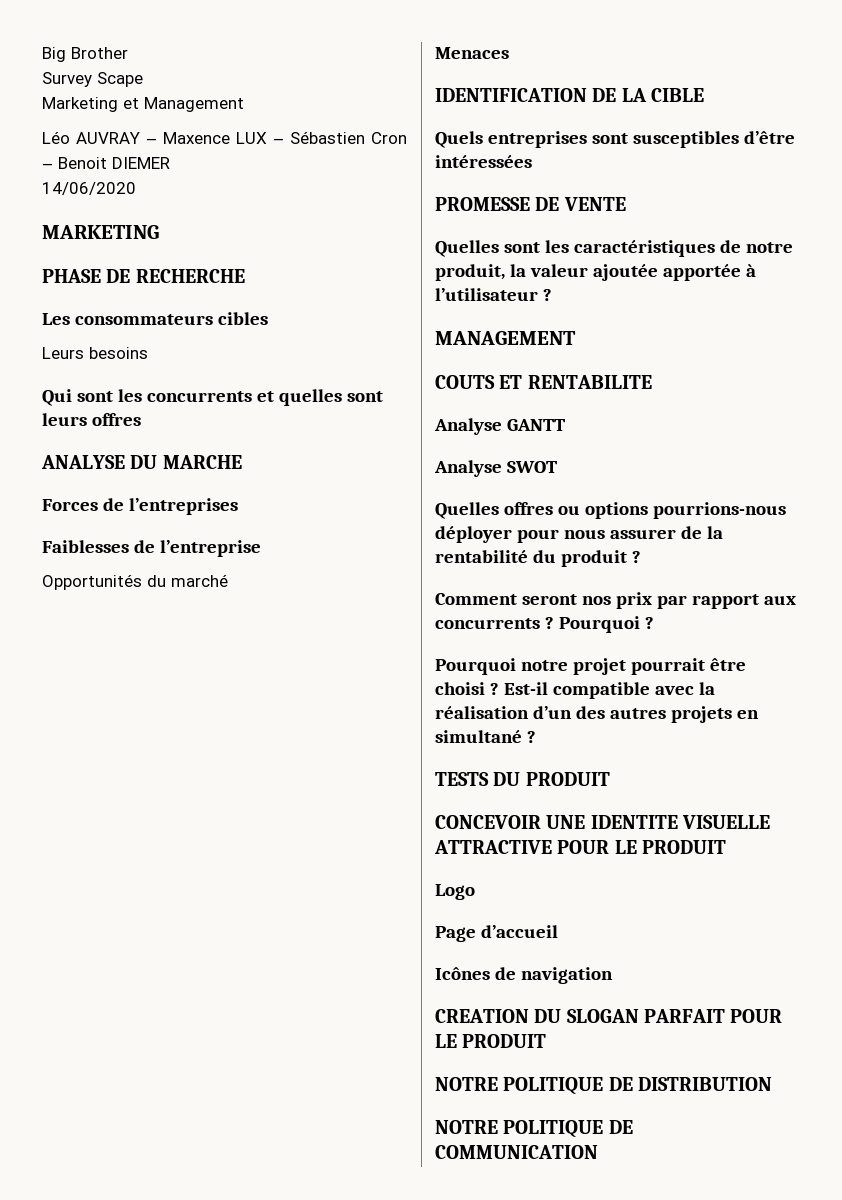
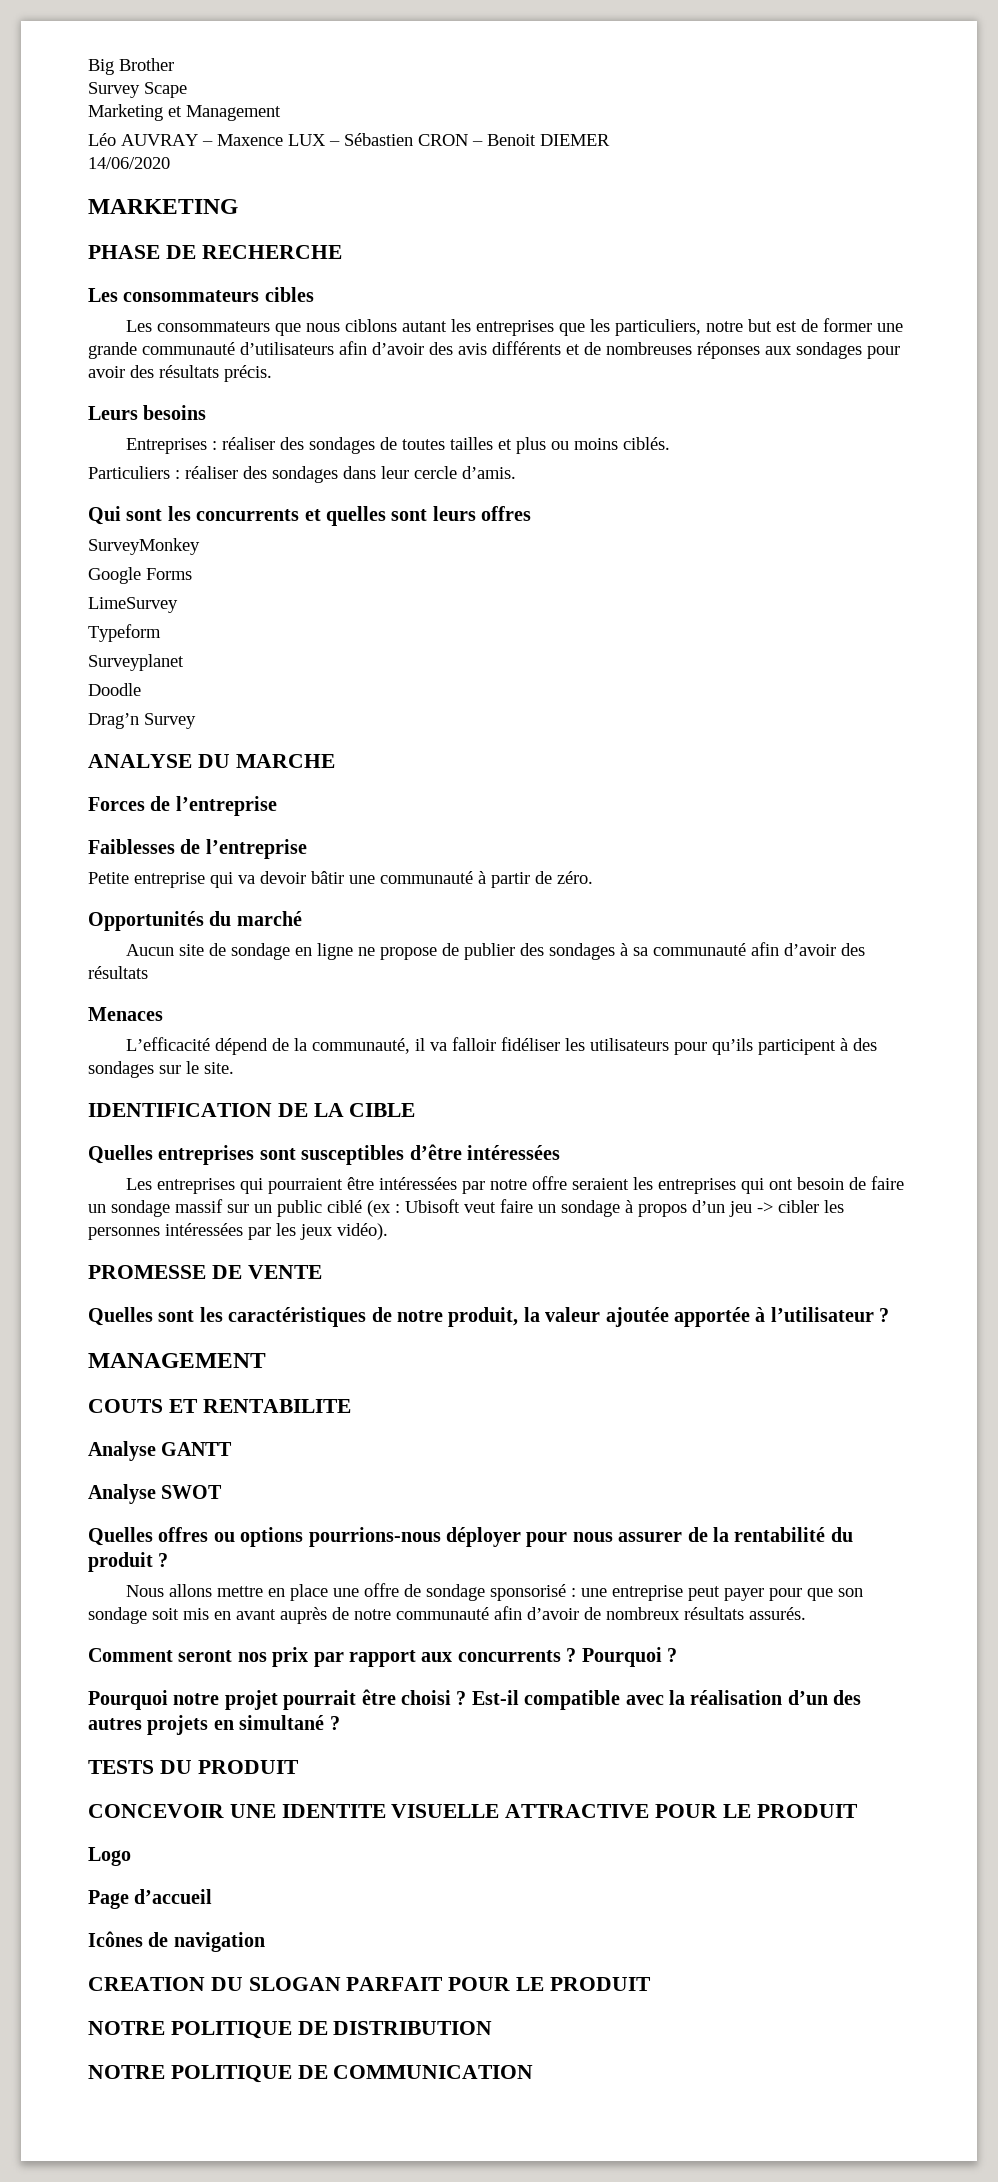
- Léo AUVRAY – Maxence LUX – Sébastien Cron – Benoit DIEMER
+ Léo AUVRAY – Maxence LUX – Sébastien CRON – Benoit DIEMER
+ Les consommateurs que nous ciblons autant les entreprises que les particuliers, notre but est de former une grande communauté d’utilisateurs afin d’avoir des avis différents et de nombreuses réponses aux sondages pour avoir des résultats précis.
  Leurs besoins
+ Entreprises : réaliser des sondages de toutes tailles et plus ou moins ciblés.
+ Particuliers : réaliser des sondages dans leur cercle d’amis.
+ SurveyMonkey
+ Google Forms
+ LimeSurvey
+ Typeform
+ Surveyplanet
+ Doodle
+ Drag’n Survey
- Forces de l’entreprises
+ Forces de l’entreprise
+ Petite entreprise qui va devoir bâtir une communauté à partir de zéro.
  Opportunités du marché
+ Aucun site de sondage en ligne ne propose de publier des sondages à sa communauté afin d’avoir des résultats
  Menaces
+ L’efficacité dépend de la communauté, il va falloir fidéliser les utilisateurs pour qu’ils participent à des sondages sur le site.
- Quels entreprises sont susceptibles d’être intéressées
+ Quelles entreprises sont susceptibles d’être intéressées
+ Les entreprises qui pourraient être intéressées par notre offre seraient les entreprises qui ont besoin de faire un sondage massif sur un public ciblé (ex : Ubisoft veut faire un sondage à propos d’un jeu -> cibler les personnes intéressées par les jeux vidéo).
+ Nous allons mettre en place une offre de sondage sponsorisé : une entreprise peut payer pour que son sondage soit mis en avant auprès de notre communauté afin d’avoir de nombreux résultats assurés.

